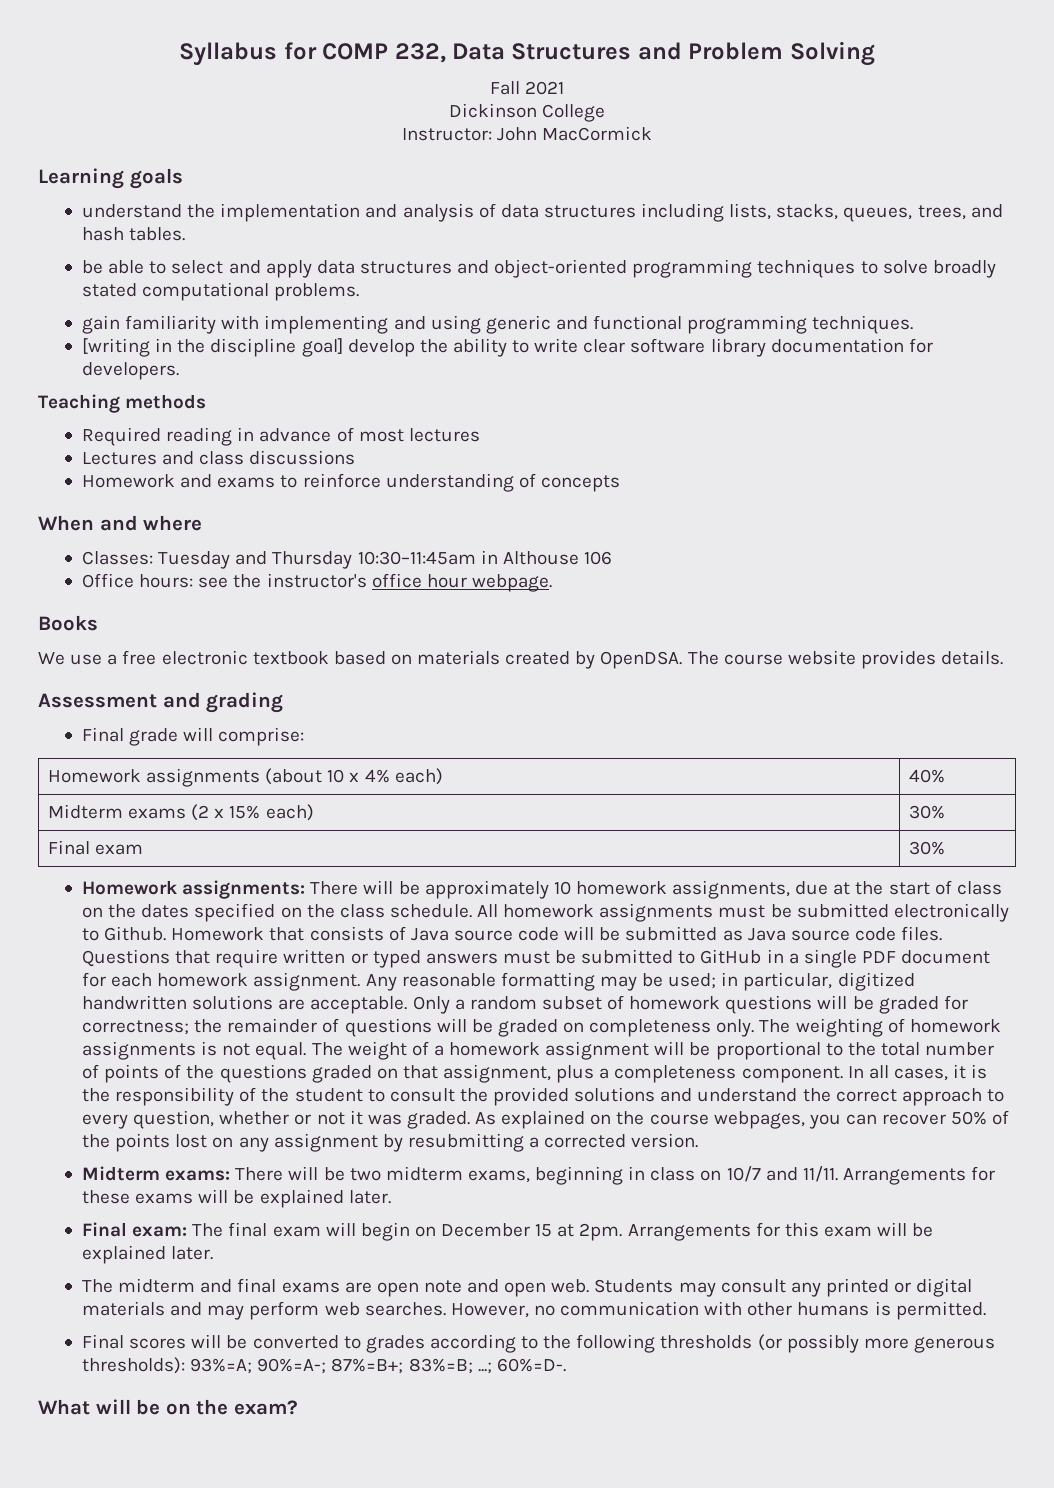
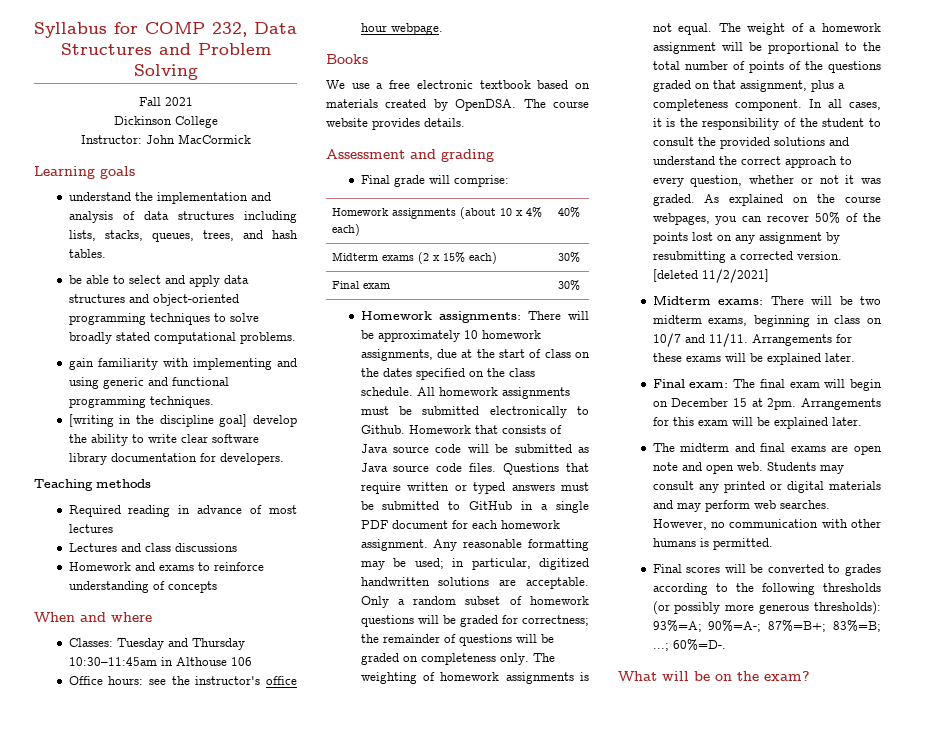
+ [deleted 11/2/2021]

